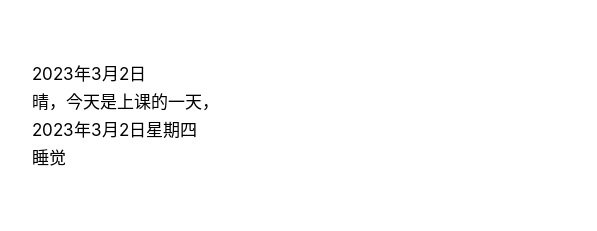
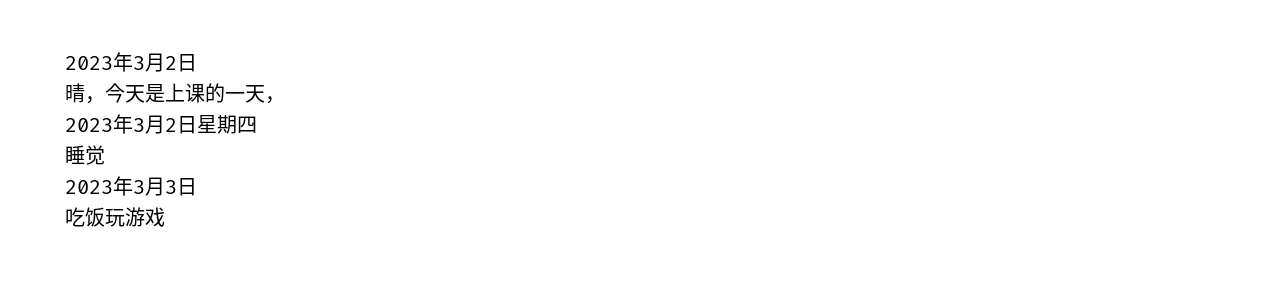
+ 2023年3月3日
+ 吃饭玩游戏

